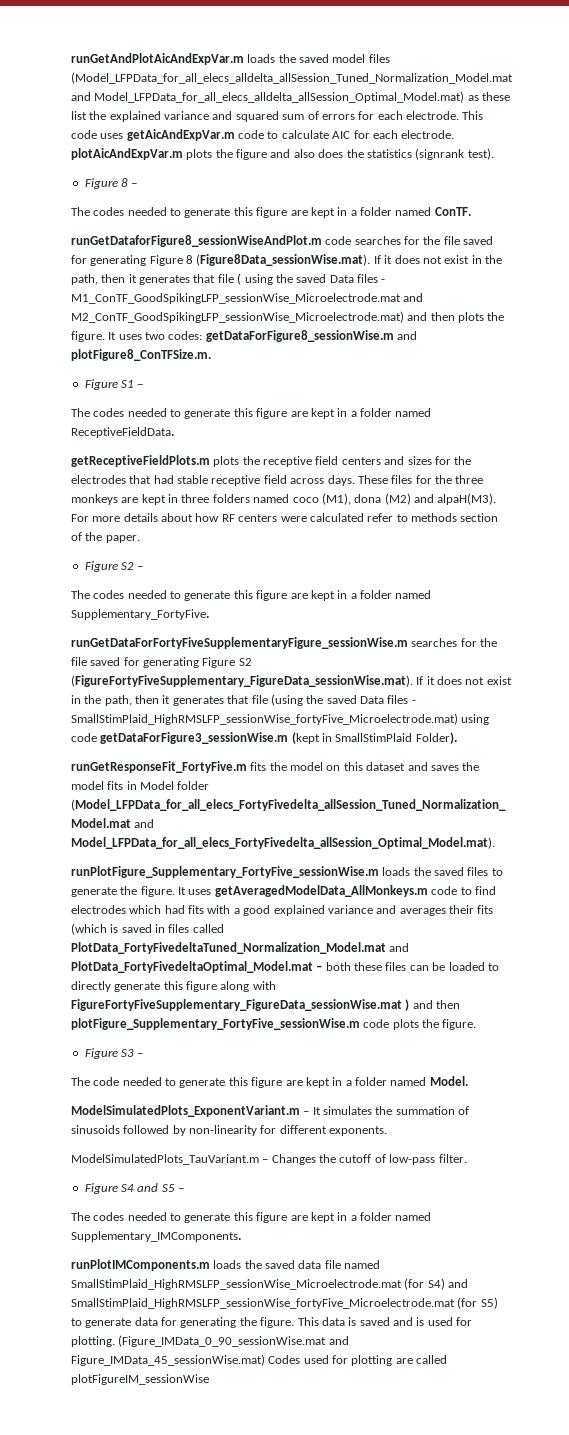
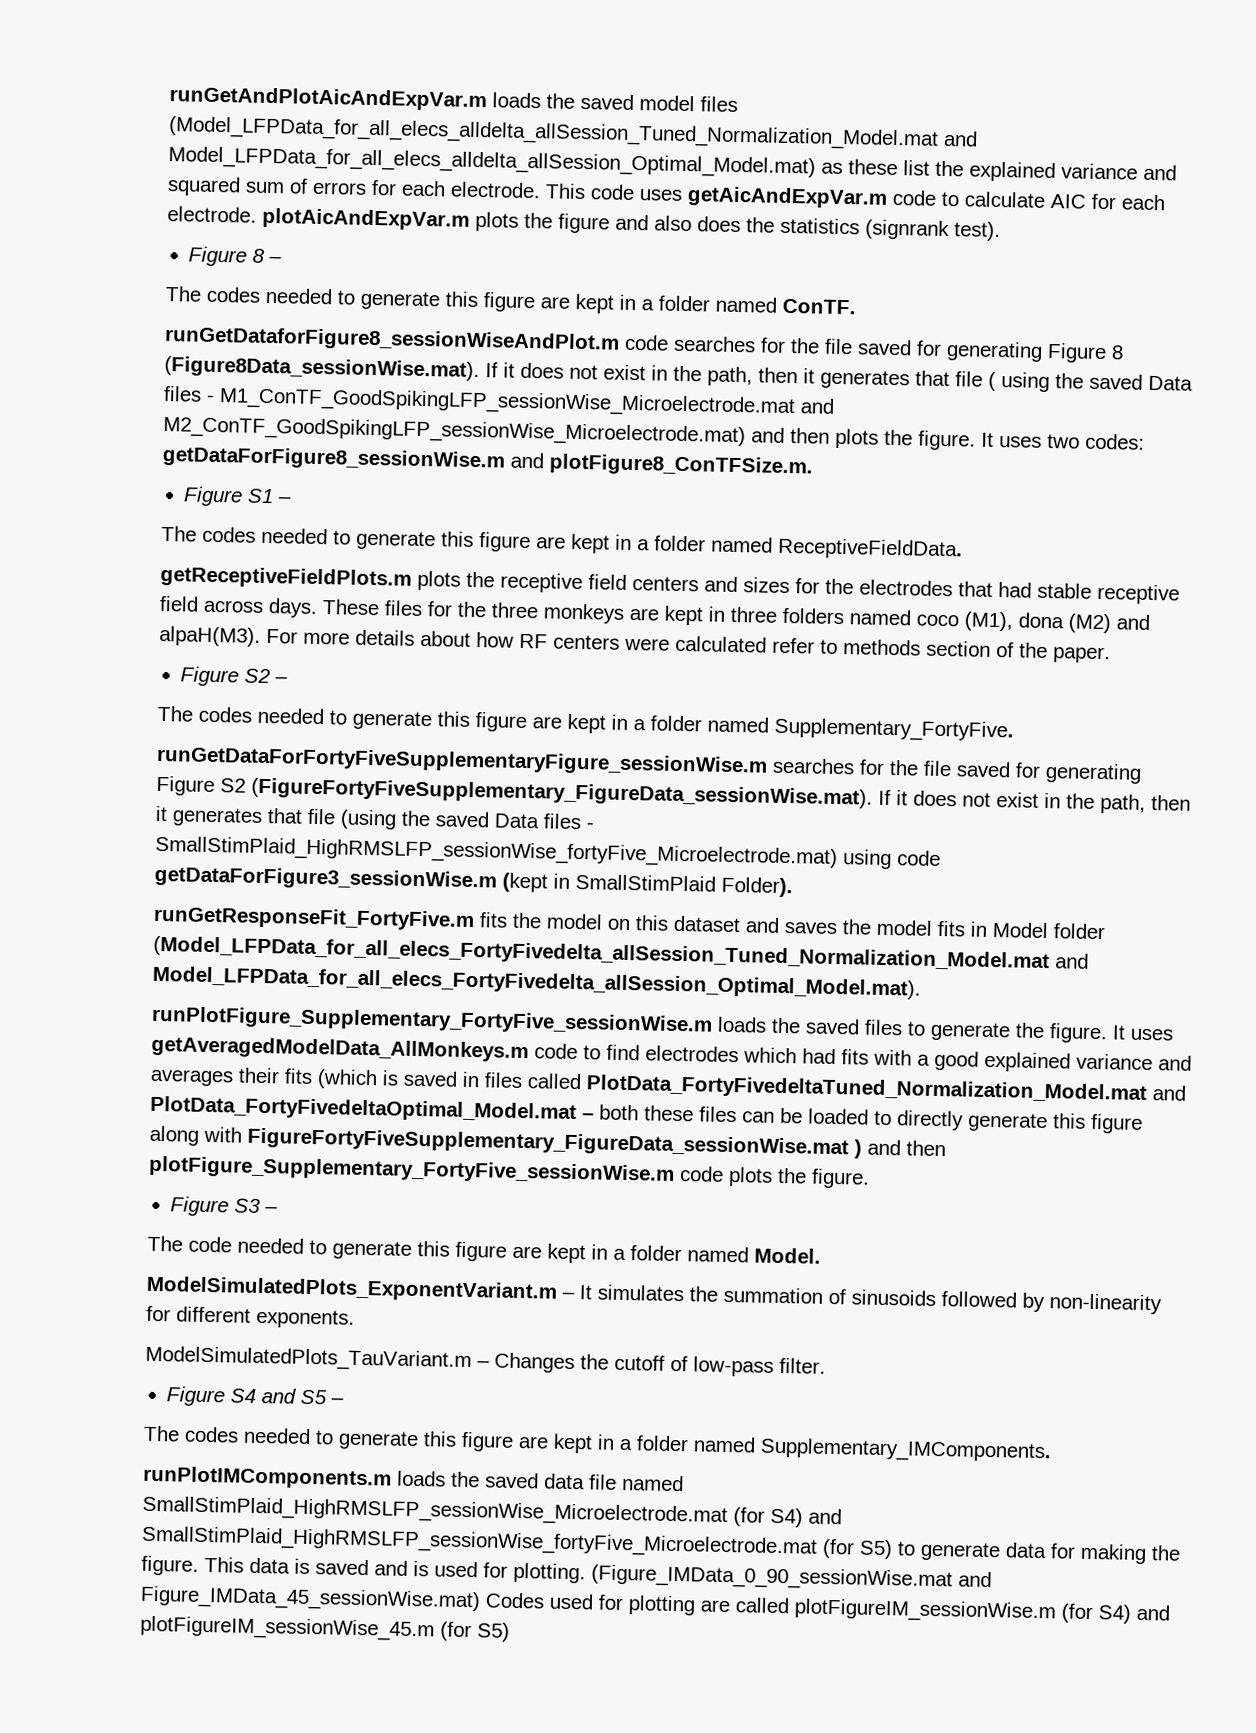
- runPlotIMComponents.m loads the saved data file named SmallStimPlaid_HighRMSLFP_sessionWise_Microelectrode.mat (for S4) and SmallStimPlaid_HighRMSLFP_sessionWise_fortyFive_Microelectrode.mat (for S5) to generate data for generating the figure.
+ runPlotIMComponents.m loads the saved data file named SmallStimPlaid_HighRMSLFP_sessionWise_Microelectrode.mat (for S4) and SmallStimPlaid_HighRMSLFP_sessionWise_fortyFive_Microelectrode.mat (for S5) to generate data for making the figure.
- (Figure_IMData_0_90_sessionWise.mat and Figure_IMData_45_sessionWise.mat) Codes used for plotting are called plotFigureIM_sessionWise
+ (Figure_IMData_0_90_sessionWise.mat and Figure_IMData_45_sessionWise.mat) Codes used for plotting are called plotFigureIM_sessionWise.m (for S4) and plotFigureIM_sessionWise_45.m (for S5)

